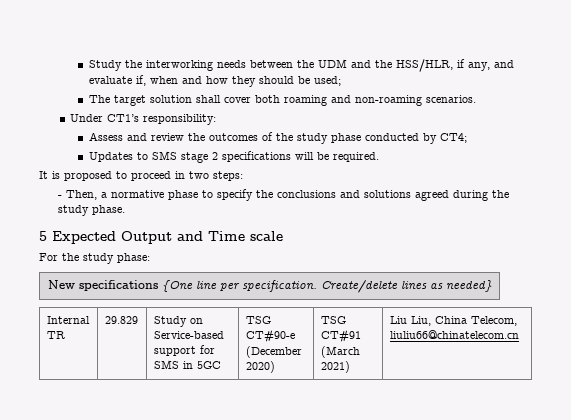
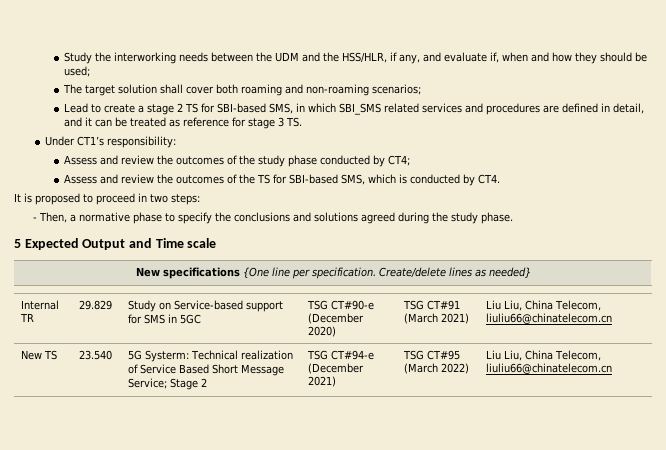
- The target solution shall cover both roaming and non-roaming scenarios.
+ The target solution shall cover both roaming and non-roaming scenarios;
+ Lead to create a stage 2 TS for SBI-based SMS, in which SBI_SMS related services and procedures are defined in detail, and it can be treated as reference for stage 3 TS.
- Updates to SMS stage 2 specifications will be required.
+ Assess and review the outcomes of the TS for SBI-based SMS, which is conducted by CT4.
- For the study phase:
+ New TS | 23.540 | 5G Systerm: Technical realization of Service Based Short Message Service; Stage 2 | TSG CT#94-e (December 2021) | TSG CT#95 (March 2022) | Liu Liu, China Telecom, liuliu66@chinatelecom.cn

